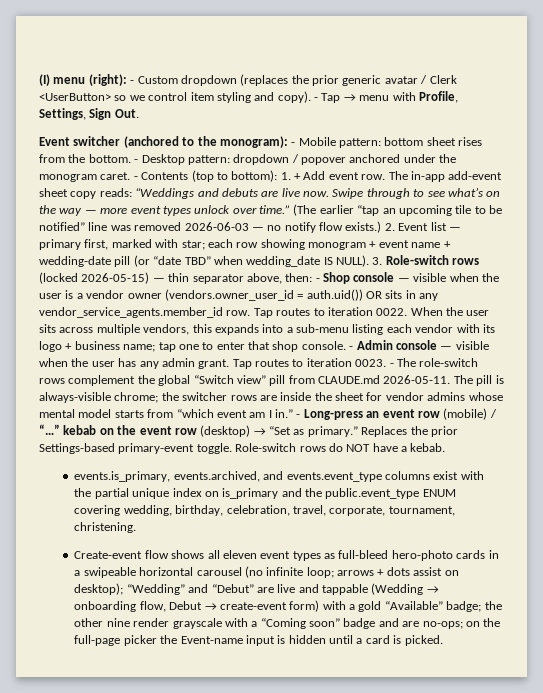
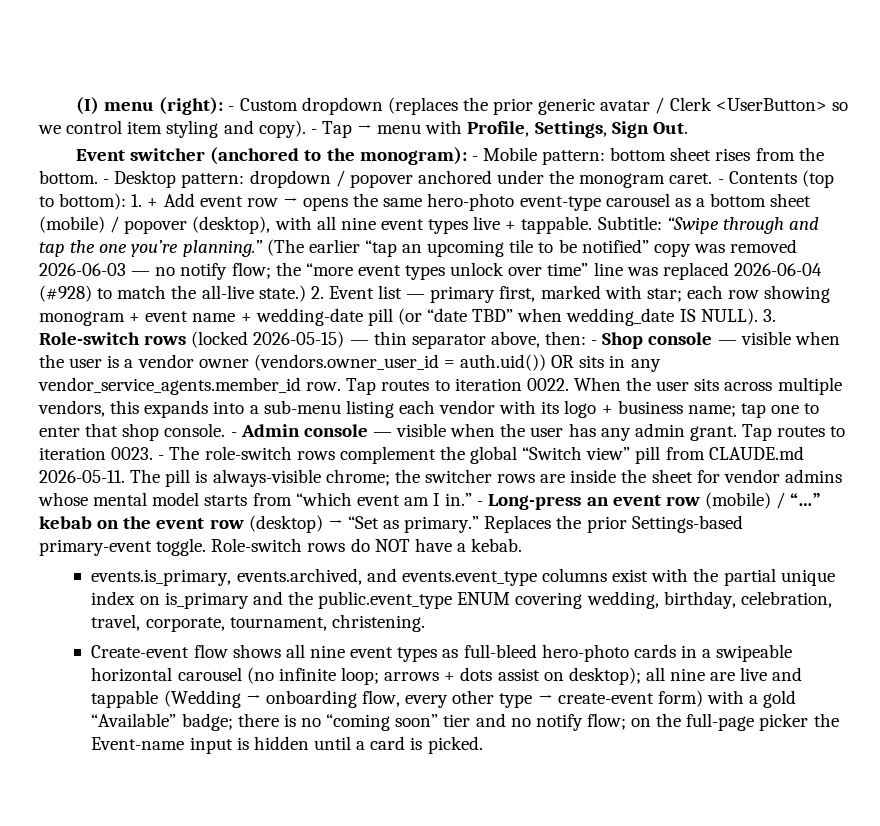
- - Contents (top to bottom): 1. + Add event row. The in-app add-event sheet copy reads: “Weddings and debuts are live now. Swipe through to see what’s on the way — more event types unlock over time.”
+ - Contents (top to bottom): 1. + Add event row → opens the same hero-photo event-type carousel as a bottom sheet (mobile) / popover (desktop), with all nine event types live + tappable. Subtitle: “Swipe through and tap the one you’re planning.”
- (The earlier “tap an upcoming tile to be notified” line was removed 2026-06-03 — no notify flow exists.)
+ (The earlier “tap an upcoming tile to be notified” copy was removed 2026-06-03 — no notify flow; the “more event types unlock over time” line was replaced 2026-06-04 (#928) to match the all-live state.)
- Create-event flow shows all eleven event types as full-bleed hero-photo cards in a swipeable horizontal carousel (no infinite loop; arrows + dots assist on desktop); “Wedding” and “Debut” are live and tappable (Wedding → onboarding flow, Debut → create-event form) with a gold “Available” badge; the other nine render grayscale with a “Coming soon” badge and are no-ops; on the full-page picker the Event-name input is hidden until a card is picked.
+ Create-event flow shows all nine event types as full-bleed hero-photo cards in a swipeable horizontal carousel (no infinite loop; arrows + dots assist on desktop); all nine are live and tappable (Wedding → onboarding flow, every other type → create-event form) with a gold “Available” badge; there is no “coming soon” tier and no notify flow; on the full-page picker the Event-name input is hidden until a card is picked.

